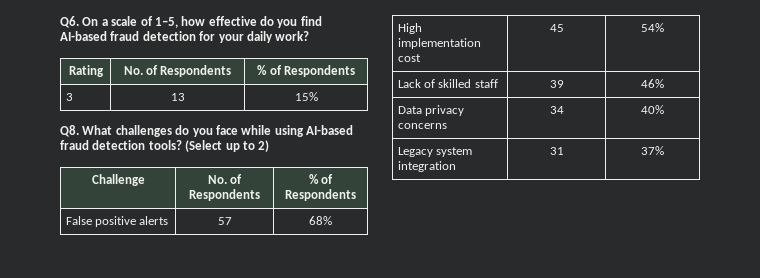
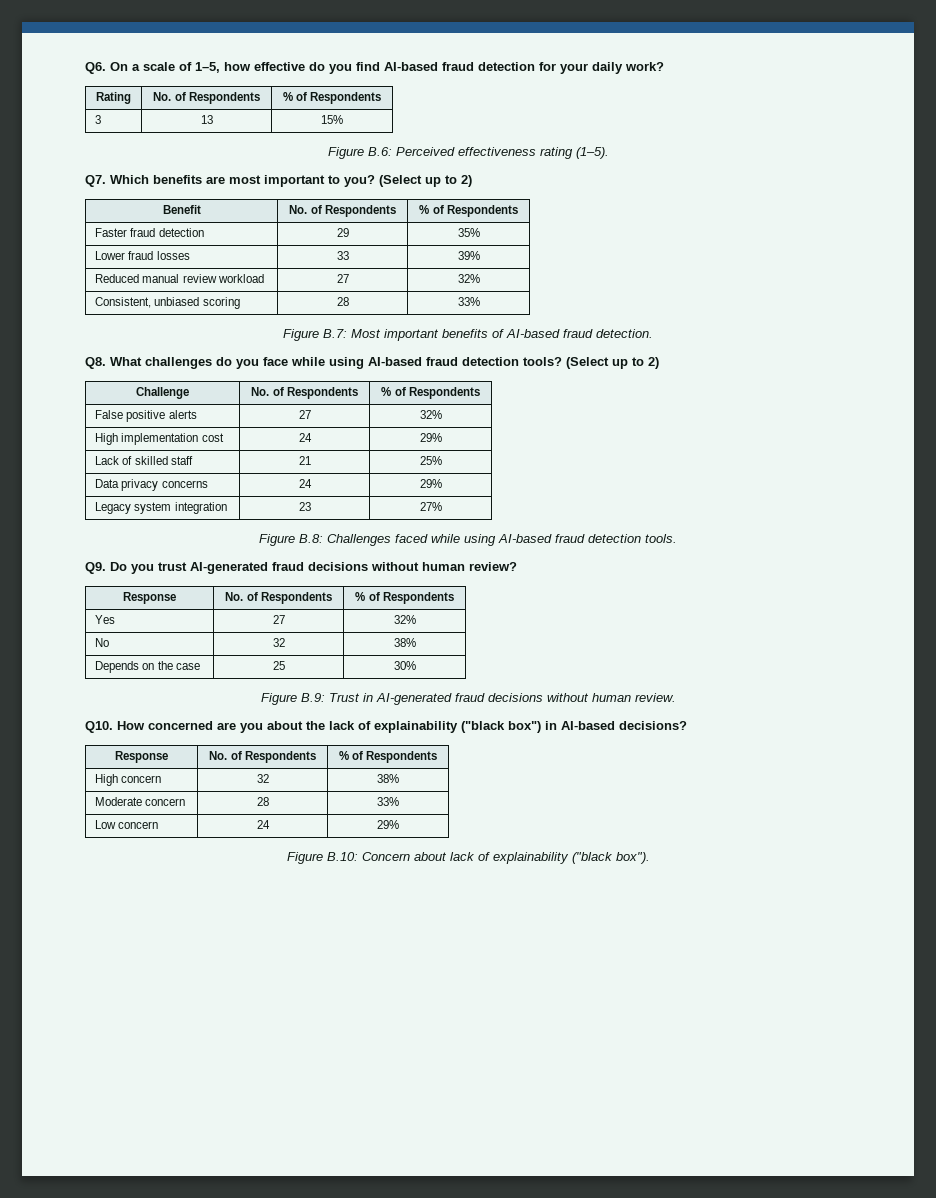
+ Figure B.6: Perceived effectiveness rating (1–5).
+ Q7. Which benefits are most important to you? (Select up to 2)
+ Benefit | No. of Respondents | % of Respondents
+ Faster fraud detection | 29 | 35%
+ Lower fraud losses | 33 | 39%
+ Reduced manual review workload | 27 | 32%
+ Consistent, unbiased scoring | 28 | 33%
+ Figure B.7: Most important benefits of AI-based fraud detection.
- False positive alerts | 57 | 68%
+ False positive alerts | 27 | 32%
- High implementation cost | 45 | 54%
+ High implementation cost | 24 | 29%
- Lack of skilled staff | 39 | 46%
+ Lack of skilled staff | 21 | 25%
- Data privacy concerns | 34 | 40%
+ Data privacy concerns | 24 | 29%
- Legacy system integration | 31 | 37%
+ Legacy system integration | 23 | 27%
+ Figure B.8: Challenges faced while using AI-based fraud detection tools.
+ Q9. Do you trust AI-generated fraud decisions without human review?
+ Response | No. of Respondents | % of Respondents
+ Yes | 27 | 32%
+ No | 32 | 38%
+ Depends on the case | 25 | 30%
+ Figure B.9: Trust in AI-generated fraud decisions without human review.
+ Q10. How concerned are you about the lack of explainability ("black box") in AI-based decisions?
+ Response | No. of Respondents | % of Respondents
+ High concern | 32 | 38%
+ Moderate concern | 28 | 33%
+ Low concern | 24 | 29%
+ Figure B.10: Concern about lack of explainability ("black box").

